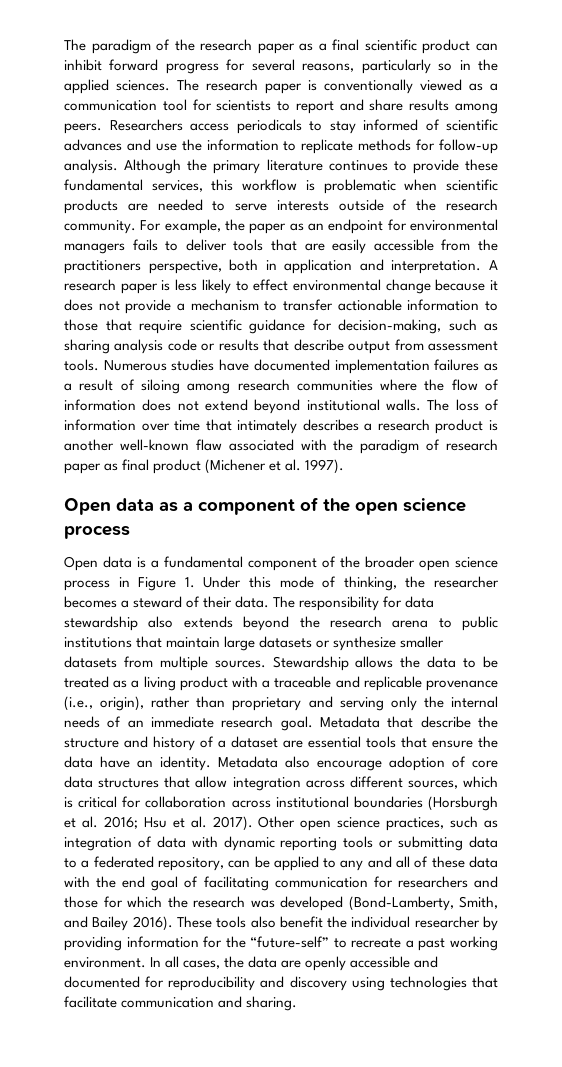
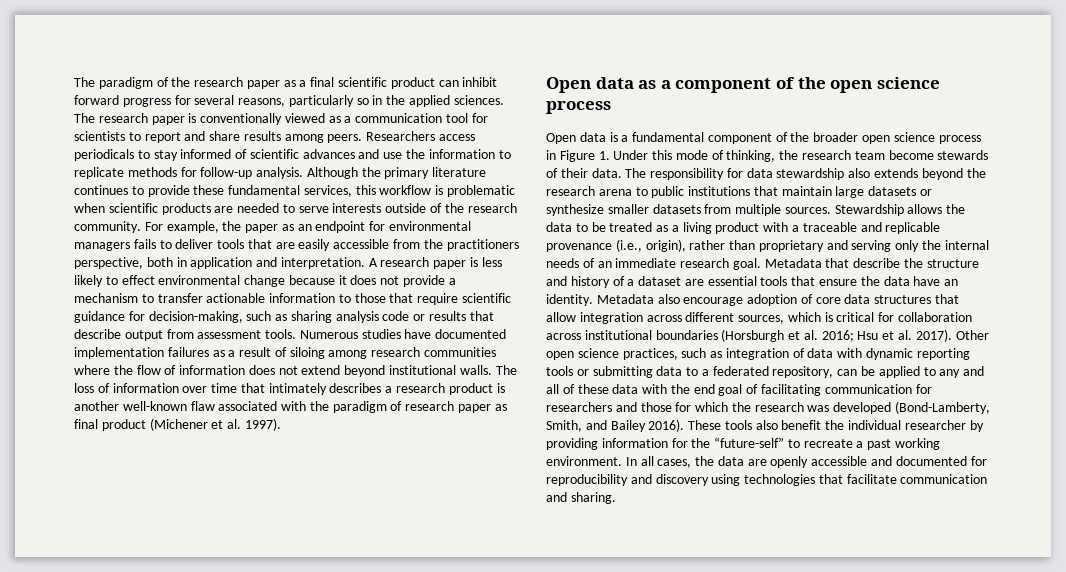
- Open data is a fundamental component of the broader open science process in Figure 1. Under this mode of thinking, the researcher becomes a steward of their data.
+ Open data is a fundamental component of the broader open science process in Figure 1. Under this mode of thinking, the research team become stewards of their data.

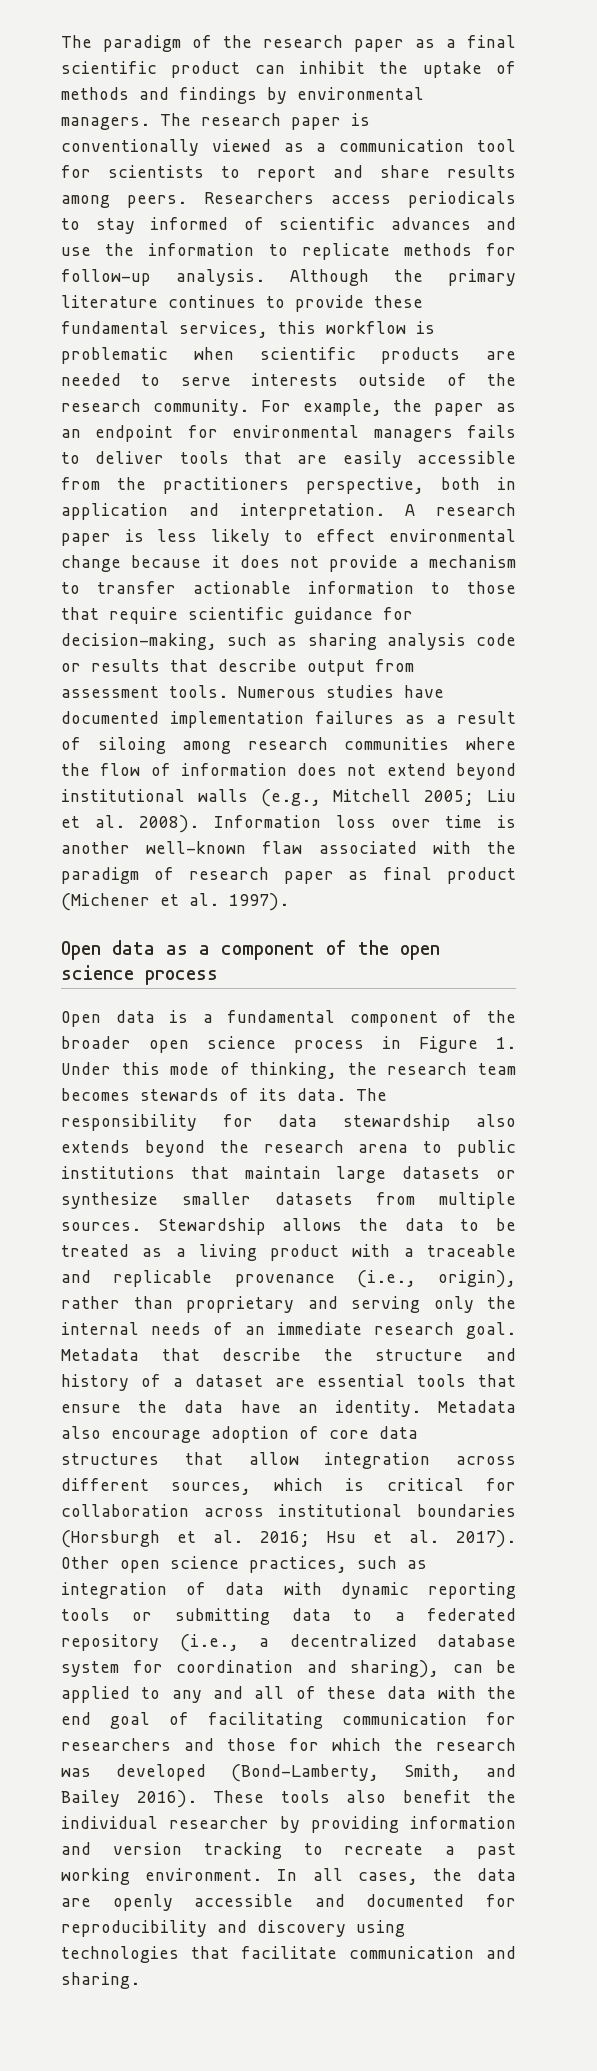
- The paradigm of the research paper as a final scientific product can inhibit forward progress for several reasons, particularly so in the applied sciences.
+ The paradigm of the research paper as a final scientific product can inhibit the uptake of methods and findings by environmental managers.
- Numerous studies have documented implementation failures as a result of siloing among research communities where the flow of information does not extend beyond institutional walls. The loss of information over time that intimately describes a research product is another well-known flaw associated with the paradigm of research paper as final product (Michener et al. 1997).
+ Numerous studies have documented implementation failures as a result of siloing among research communities where the flow of information does not extend beyond institutional walls (e.g., Mitchell 2005; Liu et al. 2008). Information loss over time is another well-known flaw associated with the paradigm of research paper as final product (Michener et al. 1997).
- Open data is a fundamental component of the broader open science process in Figure 1. Under this mode of thinking, the research team become stewards of their data.
+ Open data is a fundamental component of the broader open science process in Figure 1. Under this mode of thinking, the research team becomes stewards of its data.
- Other open science practices, such as integration of data with dynamic reporting tools or submitting data to a federated repository, can be applied to any and all of these data with the end goal of facilitating communication for researchers and those for which the research was developed (Bond-Lamberty, Smith, and Bailey 2016).
+ Other open science practices, such as integration of data with dynamic reporting tools or submitting data to a federated repository (i.e., a decentralized database system for coordination and sharing), can be applied to any and all of these data with the end goal of facilitating communication for researchers and those for which the research was developed (Bond-Lamberty, Smith, and Bailey 2016).
- These tools also benefit the individual researcher by providing information for the “future-self” to recreate a past working environment.
+ These tools also benefit the individual researcher by providing information and version tracking to recreate a past working environment.

